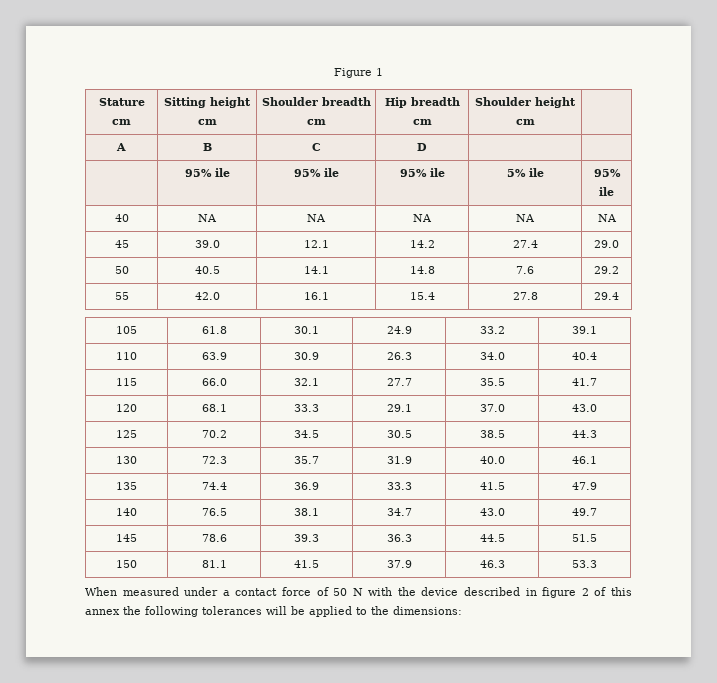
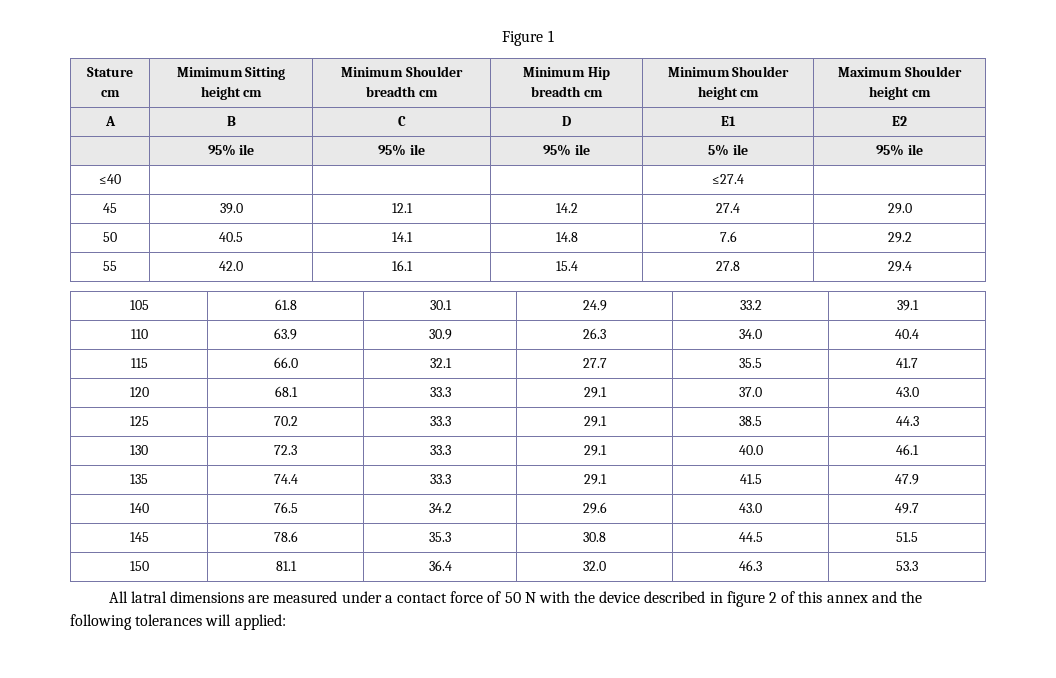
- Stature cm | Sitting height cm | Shoulder breadth cm | Hip breadth cm | Shoulder height cm |
+ Stature cm | Mimimum Sitting height cm | Minimum Shoulder breadth cm | Minimum Hip breadth cm | Minimum Shoulder height cm | Maximum Shoulder height cm
- A | B | C | D | |
+ A | B | C | D | E1 | E2
- 40 | NA | NA | NA | NA | NA
+ ≤40 | | | | ≤27.4 |
- 125 | 70.2 | 34.5 | 30.5 | 38.5 | 44.3
+ 125 | 70.2 | 33.3 | 29.1 | 38.5 | 44.3
- 130 | 72.3 | 35.7 | 31.9 | 40.0 | 46.1
+ 130 | 72.3 | 33.3 | 29.1 | 40.0 | 46.1
- 135 | 74.4 | 36.9 | 33.3 | 41.5 | 47.9
+ 135 | 74.4 | 33.3 | 29.1 | 41.5 | 47.9
- 140 | 76.5 | 38.1 | 34.7 | 43.0 | 49.7
+ 140 | 76.5 | 34.2 | 29.6 | 43.0 | 49.7
- 145 | 78.6 | 39.3 | 36.3 | 44.5 | 51.5
+ 145 | 78.6 | 35.3 | 30.8 | 44.5 | 51.5
- 150 | 81.1 | 41.5 | 37.9 | 46.3 | 53.3
+ 150 | 81.1 | 36.4 | 32.0 | 46.3 | 53.3
- When measured under a contact force of 50 N with the device described in figure 2 of this annex the following tolerances will be applied to the dimensions:
+ All latral dimensions are measured under a contact force of 50 N with the device described in figure 2 of this annex and the following tolerances will applied:

